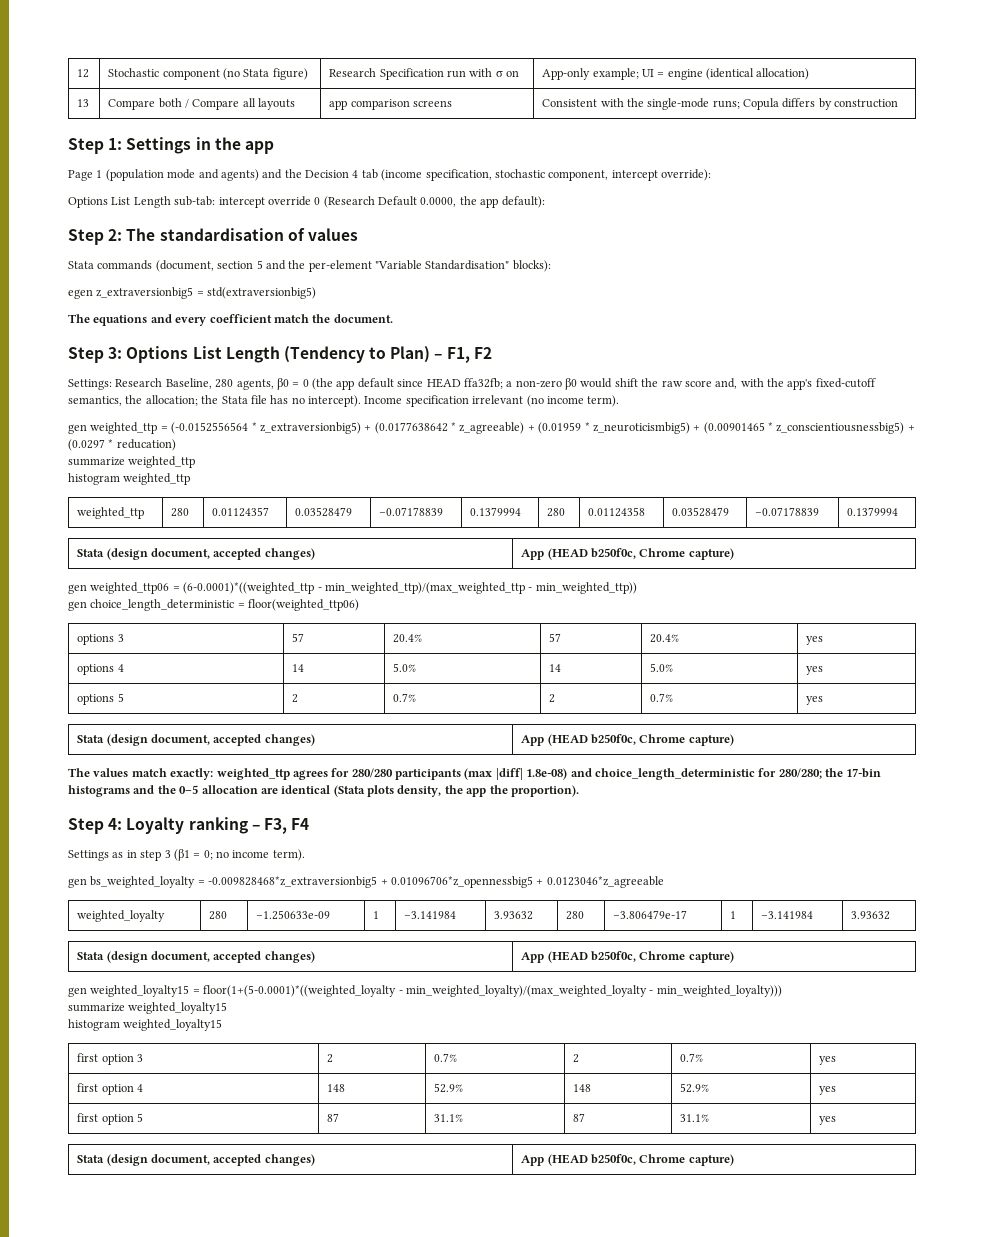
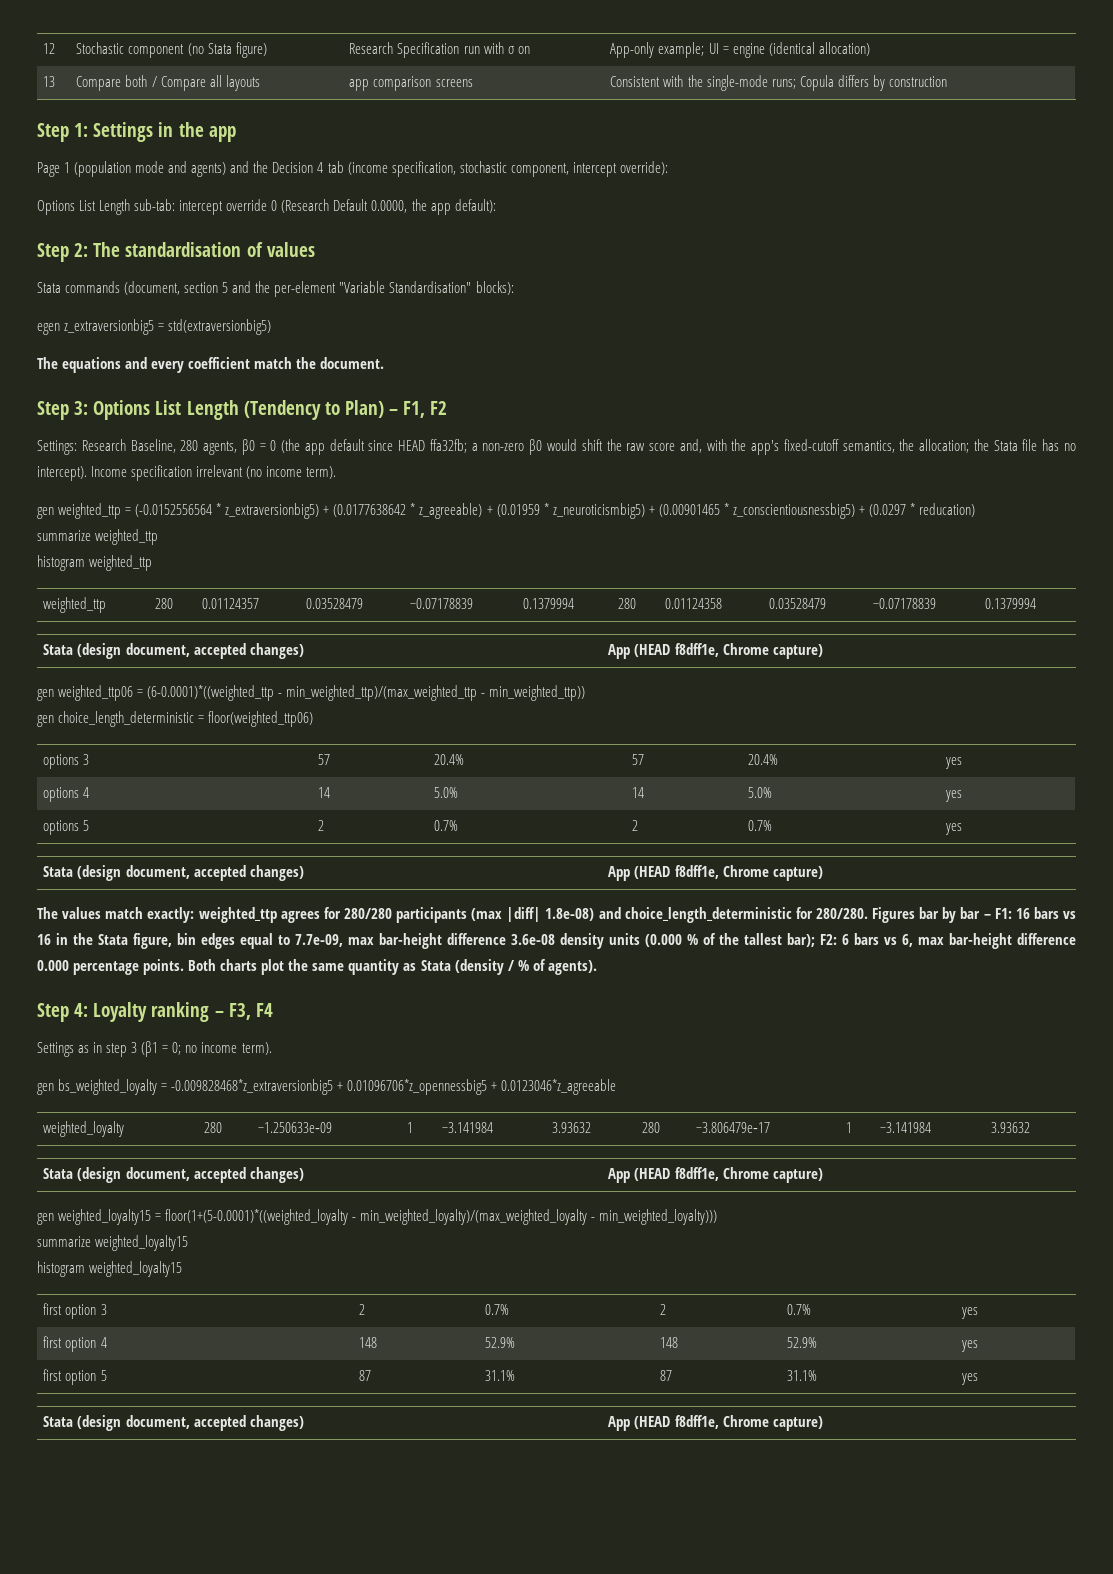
  weighted_ttp | 280 | 0.01124357 | 0.03528479 | −0.07178839 | 0.1379994 | 280 | 0.01124358 | 0.03528479 | −0.07178839 | 0.1379994
- Stata (design document, accepted changes) | App (HEAD b250f0c, Chrome capture)
+ Stata (design document, accepted changes) | App (HEAD f8dff1e, Chrome capture)
  options 5 | 2 | 0.7% | 2 | 0.7% | yes
- Stata (design document, accepted changes) | App (HEAD b250f0c, Chrome capture)
+ Stata (design document, accepted changes) | App (HEAD f8dff1e, Chrome capture)
- The values match exactly: weighted_ttp agrees for 280/280 participants (max |diff| 1.8e‑08) and choice_length_deterministic for 280/280; the 17-bin histograms and the 0–5 allocation are identical (Stata plots density, the app the proportion).
+ The values match exactly: weighted_ttp agrees for 280/280 participants (max |diff| 1.8e‑08) and choice_length_deterministic for 280/280. Figures bar by bar – F1: 16 bars vs 16 in the Stata figure, bin edges equal to 7.7e‑09, max bar-height difference 3.6e‑08 density units (0.000 % of the tallest bar); F2: 6 bars vs 6, max bar-height difference 0.000 percentage points. Both charts plot the same quantity as Stata (density / % of agents).
  weighted_loyalty | 280 | −1.250633e‑09 | 1 | −3.141984 | 3.93632 | 280 | −3.806479e‑17 | 1 | −3.141984 | 3.93632
- Stata (design document, accepted changes) | App (HEAD b250f0c, Chrome capture)
+ Stata (design document, accepted changes) | App (HEAD f8dff1e, Chrome capture)
  first option 5 | 87 | 31.1% | 87 | 31.1% | yes
- Stata (design document, accepted changes) | App (HEAD b250f0c, Chrome capture)
+ Stata (design document, accepted changes) | App (HEAD f8dff1e, Chrome capture)

